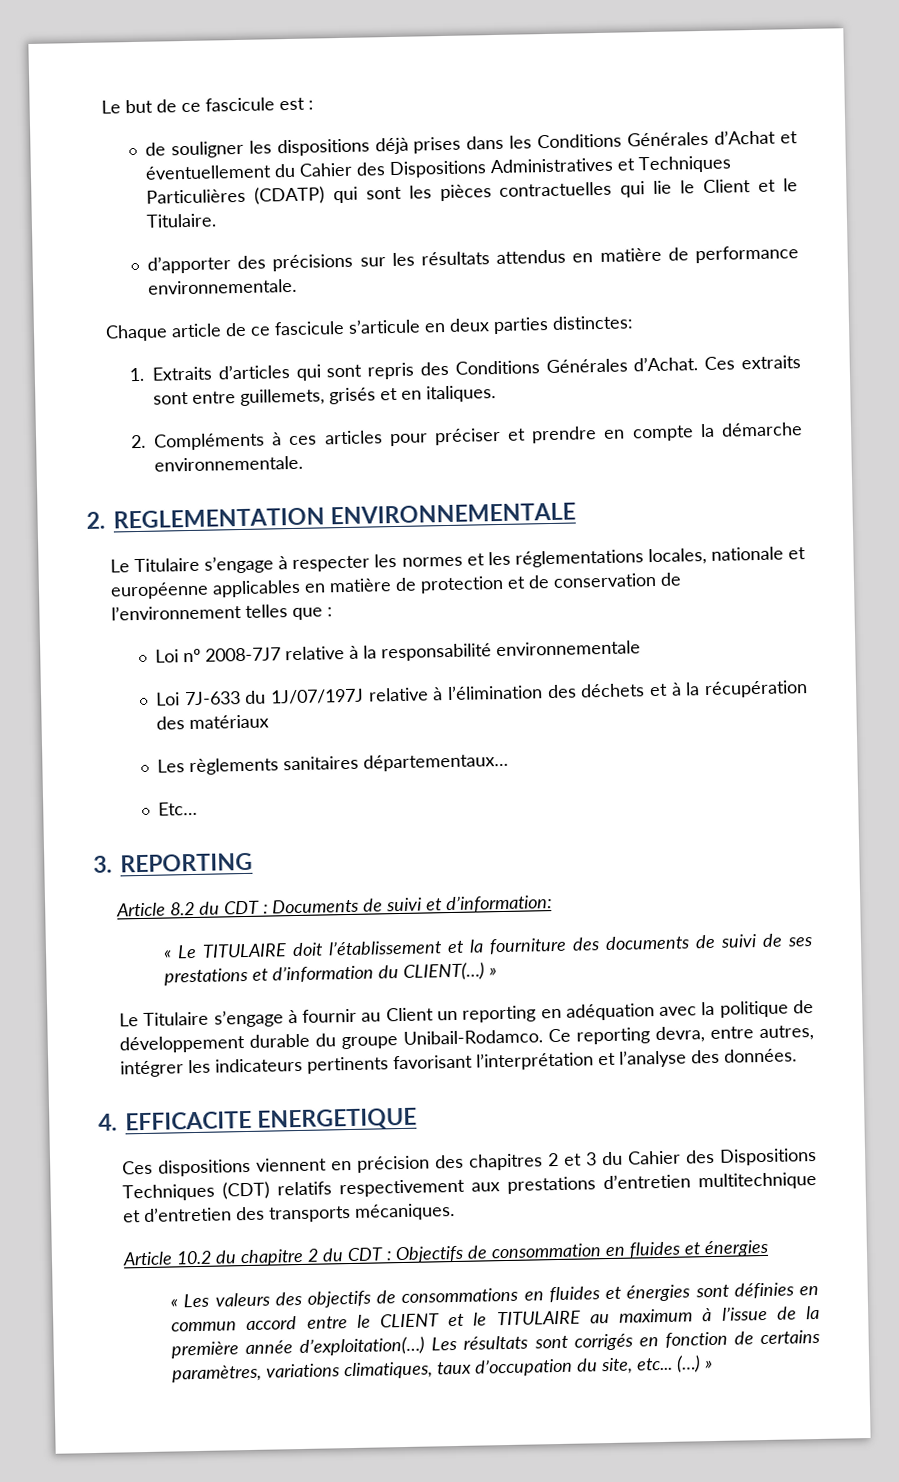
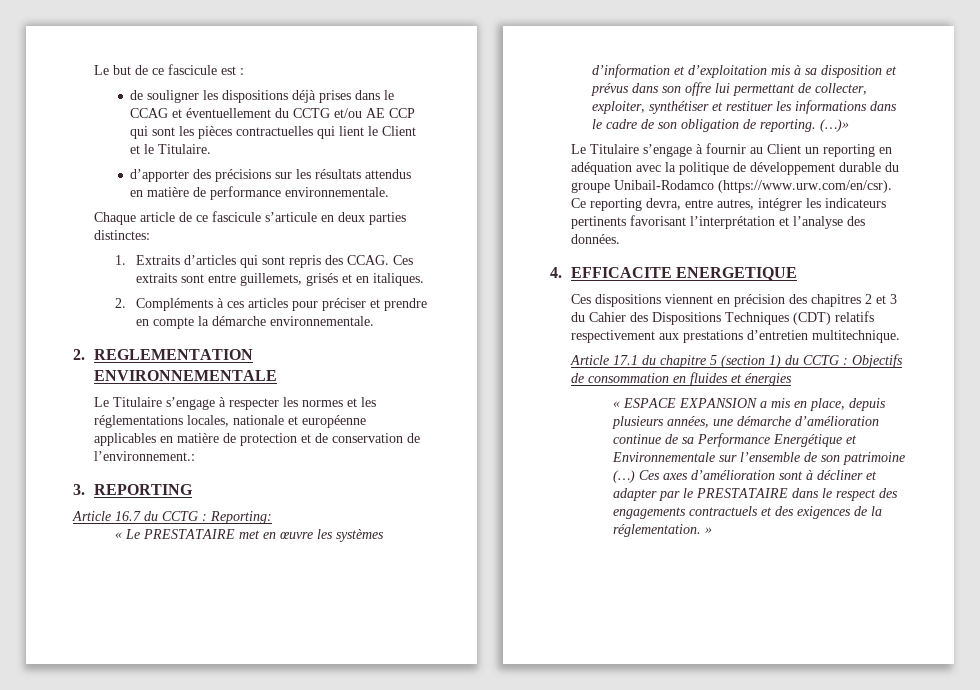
- de souligner les dispositions déjà prises dans les Conditions Générales d’Achat et éventuellement du Cahier des Dispositions Administratives et Techniques Particulières (CDATP) qui sont les pièces contractuelles qui lie le Client et le Titulaire.
+ de souligner les dispositions déjà prises dans le CCAG et éventuellement du CCTG et/ou AE CCP qui sont les pièces contractuelles qui lient le Client et le Titulaire.
- 1. Extraits d’articles qui sont repris des Conditions Générales d’Achat.
+ 1. Extraits d’articles qui sont repris des CCAG.
- Le Titulaire s’engage à respecter les normes et les réglementations locales, nationale et européenne applicables en matière de protection et de conservation de l’environnement telles que :
- Loi nº 2008-7J7 relative à la responsabilité environnementale
- Loi 7J-633 du 1J/07/197J relative à l’élimination des déchets et à la récupération des matériaux
- Les règlements sanitaires départementaux…
- Etc…
+ Le Titulaire s’engage à respecter les normes et les réglementations locales, nationale et européenne applicables en matière de protection et de conservation de l’environnement.:
  3. REPORTING
- Article 8.2 du CDT : Documents de suivi et d’information:
- « Le TITULAIRE doit l’établissement et la fourniture des documents de suivi de ses prestations et d’information du CLIENT(…) »
+ Article 16.7 du CCTG : Reporting:
+ « Le PRESTATAIRE met en œuvre les systèmes d’information et d’exploitation mis à sa disposition et prévus dans son offre lui permettant de collecter, exploiter, synthétiser et restituer les informations dans le cadre de son obligation de reporting. (…)»
- Le Titulaire s’engage à fournir au Client un reporting en adéquation avec la politique de développement durable du groupe Unibail-Rodamco. Ce reporting devra, entre autres, intégrer les indicateurs pertinents favorisant l’interprétation et l’analyse des données.
+ Le Titulaire s’engage à fournir au Client un reporting en adéquation avec la politique de développement durable du groupe Unibail-Rodamco (https://www.urw.com/en/csr). Ce reporting devra, entre autres, intégrer les indicateurs pertinents favorisant l’interprétation et l’analyse des données.
- Ces dispositions viennent en précision des chapitres 2 et 3 du Cahier des Dispositions Techniques (CDT) relatifs respectivement aux prestations d’entretien multitechnique et d’entretien des transports mécaniques.
- Article 10.2 du chapitre 2 du CDT : Objectifs de consommation en fluides et énergies
+ Ces dispositions viennent en précision des chapitres 2 et 3 du Cahier des Dispositions Techniques (CDT) relatifs respectivement aux prestations d’entretien multitechnique.
+ Article 17.1 du chapitre 5 (section 1) du CCTG : Objectifs de consommation en fluides et énergies
- « Les valeurs des objectifs de consommations en fluides et énergies sont définies en commun accord entre le CLIENT et le TITULAIRE au maximum à l’issue de la première année d’exploitation(…) Les résultats sont corrigés en fonction de certains paramètres, variations climatiques, taux d’occupation du site, etc... (…) »
+ « ESPACE EXPANSION a mis en place, depuis plusieurs années, une démarche d’amélioration continue de sa Performance Energétique et Environnementale sur l’ensemble de son patrimoine (…) Ces axes d’amélioration sont à décliner et adapter par le PRESTATAIRE dans le respect des engagements contractuels et des exigences de la réglementation. »

